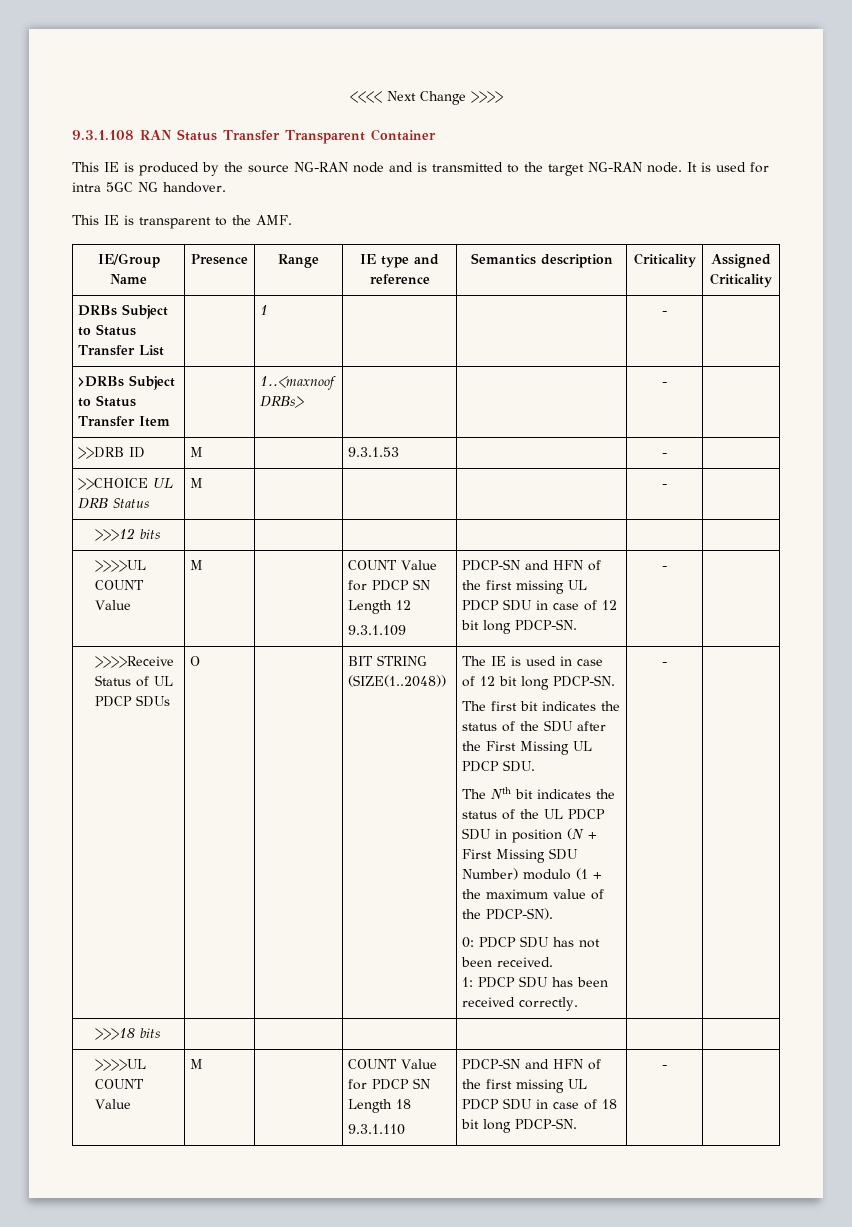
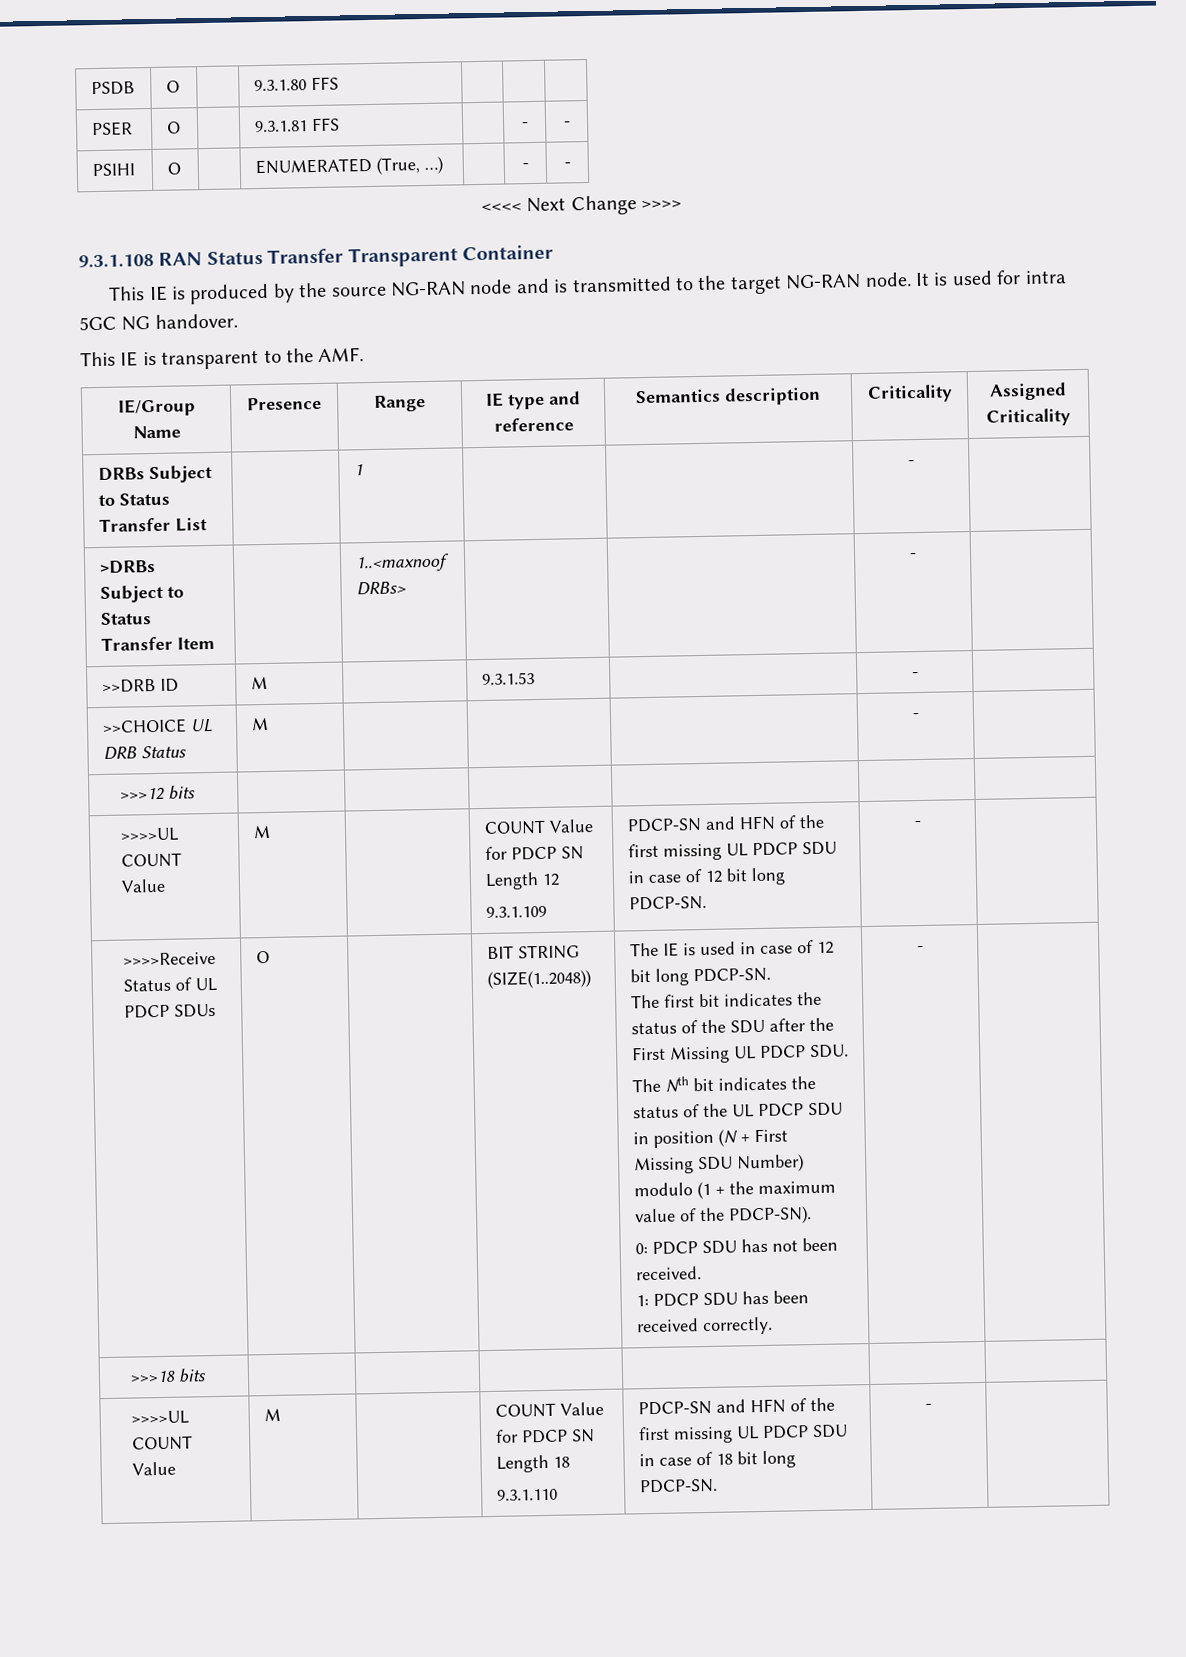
+ PSDB | O | | 9.3.1.80 FFS | | |
+ PSER | O | | 9.3.1.81 FFS | | - | -
+ PSIHI | O | | ENUMERATED (True, …) | | - | -

